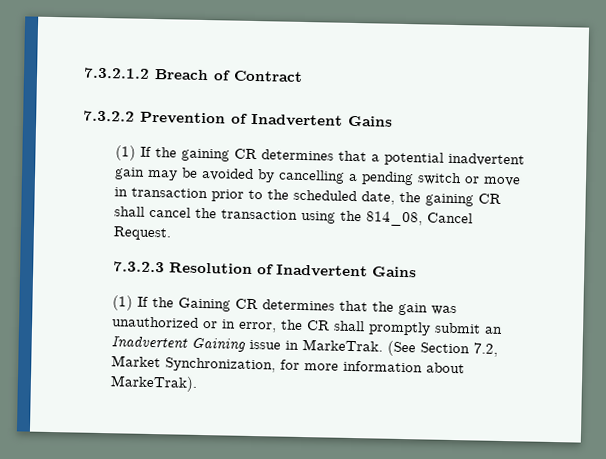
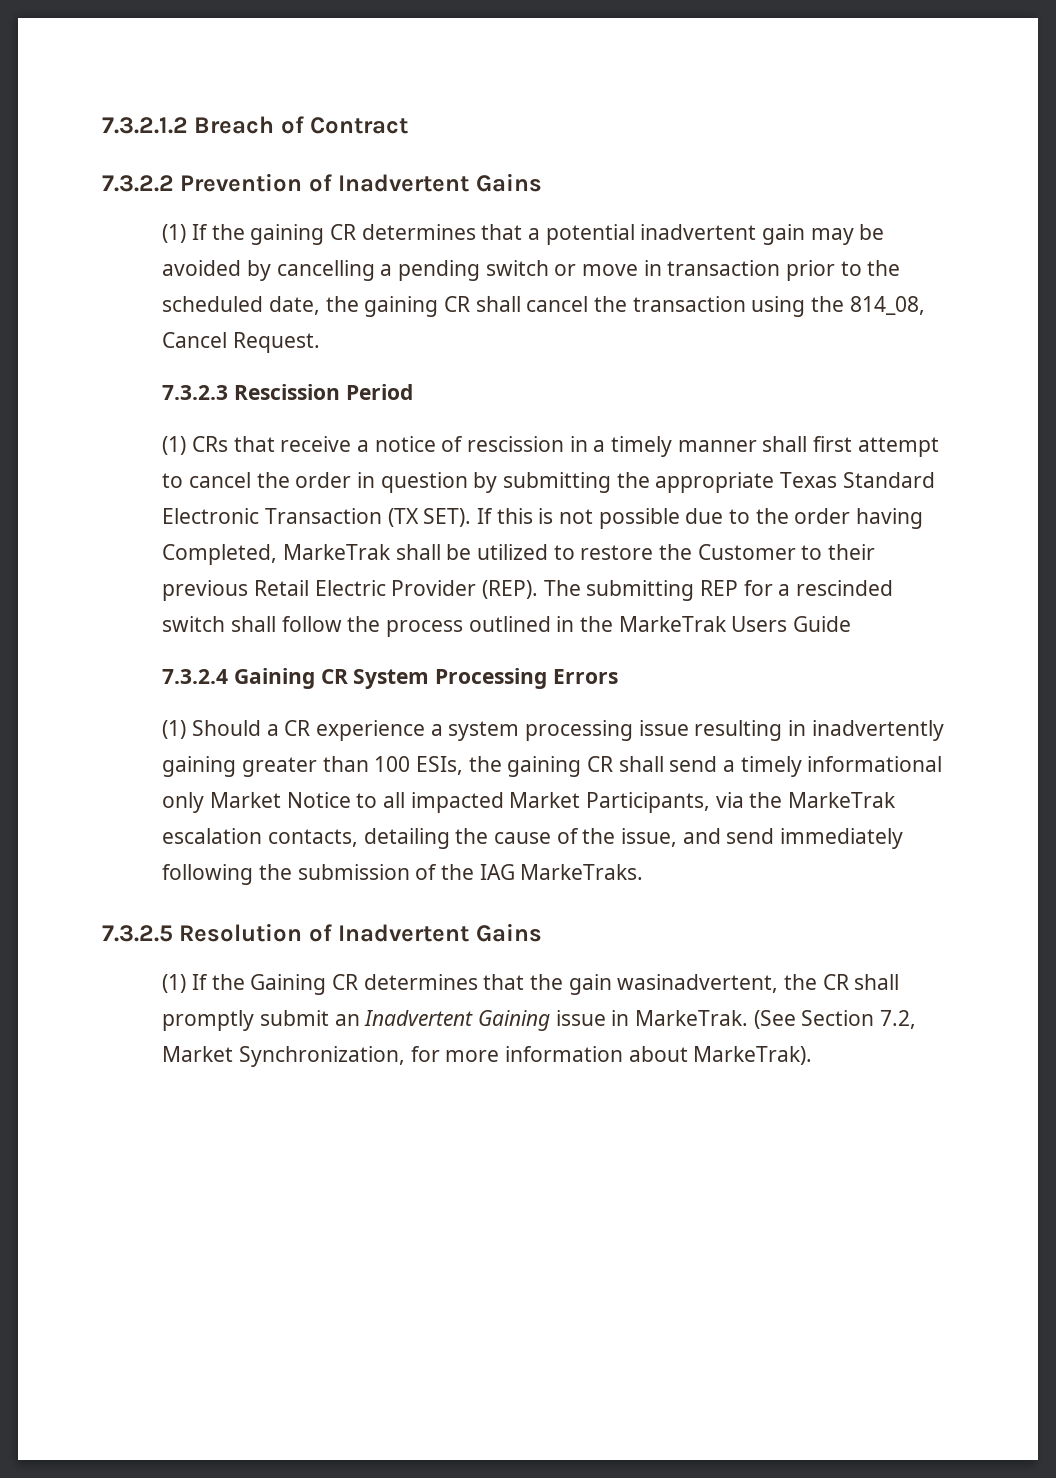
- 7.3.2.3 Resolution of Inadvertent Gains
+ 7.3.2.3 Rescission Period
+ (1) CRs that receive a notice of rescission in a timely manner shall first attempt to cancel the order in question by submitting the appropriate Texas Standard Electronic Transaction (TX SET). If this is not possible due to the order having Completed, MarkeTrak shall be utilized to restore the Customer to their previous Retail Electric Provider (REP). The submitting REP for a rescinded switch shall follow the process outlined in the MarkeTrak Users Guide
+ 7.3.2.4 Gaining CR System Processing Errors
+ (1) Should a CR experience a system processing issue resulting in inadvertently gaining greater than 100 ESIs, the gaining CR shall send a timely informational only Market Notice to all impacted Market Participants, via the MarkeTrak escalation contacts, detailing the cause of the issue, and send immediately following the submission of the IAG MarkeTraks.
+ 7.3.2.5 Resolution of Inadvertent Gains
- (1) If the Gaining CR determines that the gain was unauthorized or in error, the CR shall promptly submit an Inadvertent Gaining issue in MarkeTrak.
+ (1) If the Gaining CR determines that the gain wasinadvertent, the CR shall promptly submit an Inadvertent Gaining issue in MarkeTrak.

